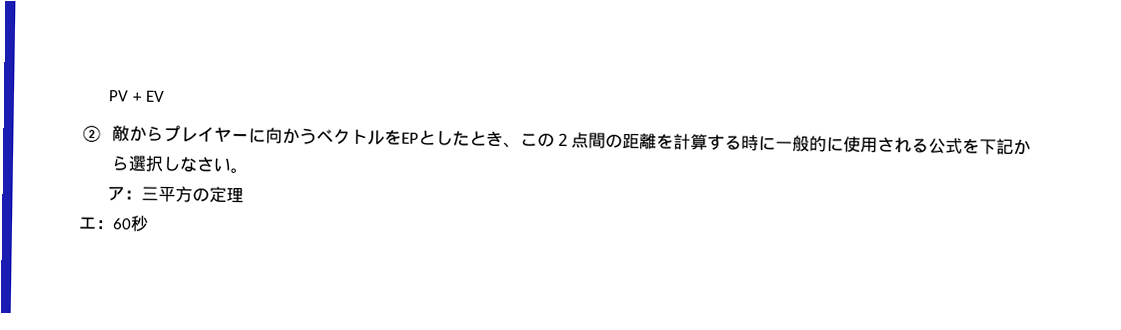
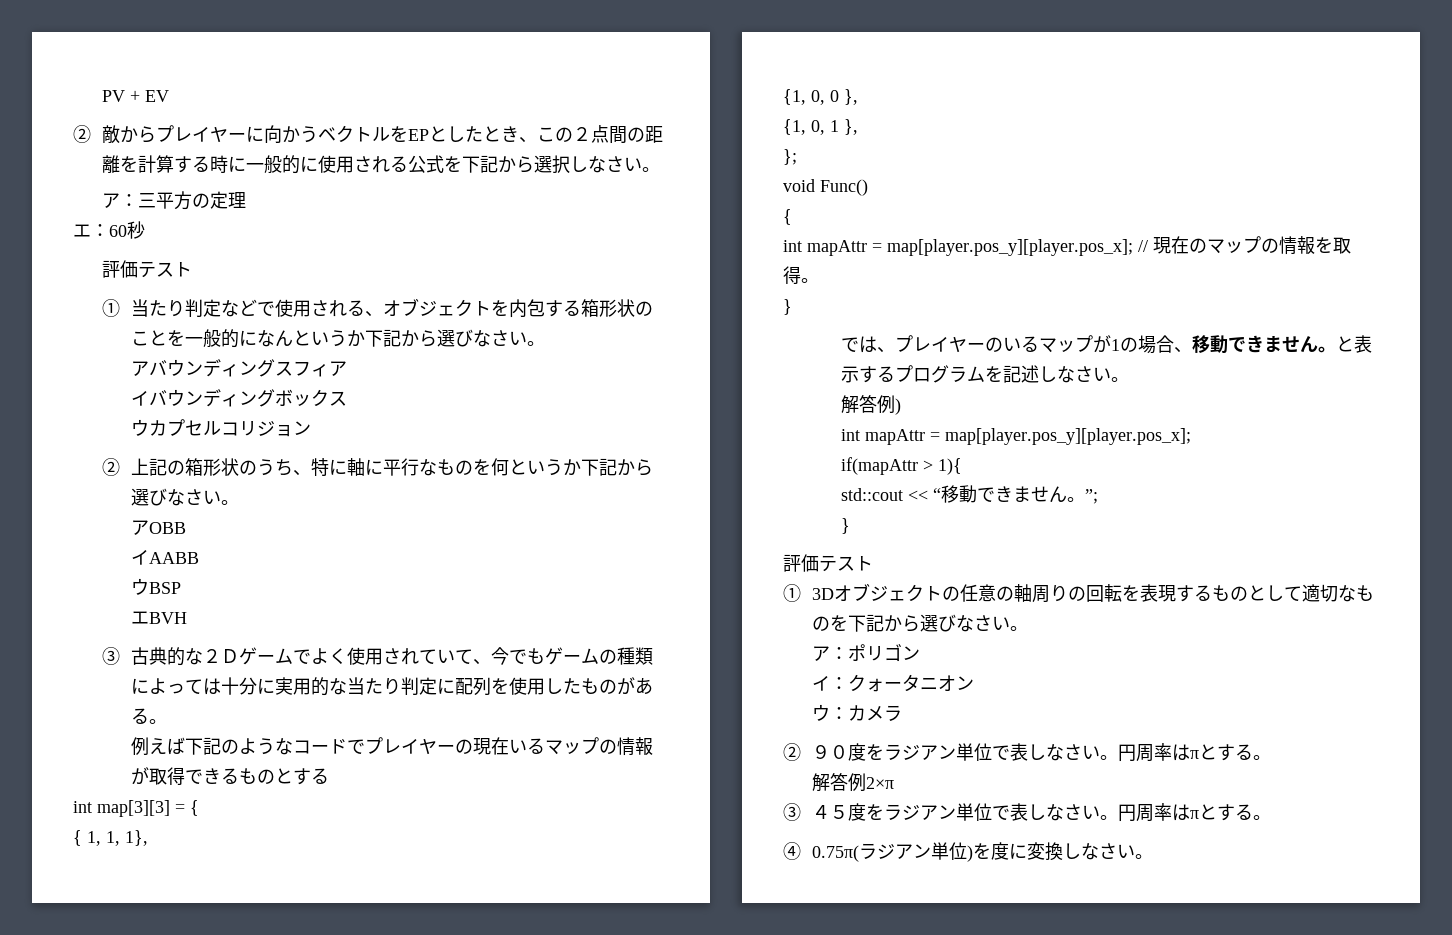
  エ：60秒
+ 評価テスト
+ ①当たり判定などで使用される、オブジェクトを内包する箱形状のことを一般的になんというか下記から選びなさい。
+ アバウンディングスフィア
+ イバウンディングボックス
+ ウカプセルコリジョン
+ ②上記の箱形状のうち、特に軸に平行なものを何というか下記から選びなさい。
+ アOBB
+ イAABB
+ ウBSP
+ エBVH
+ ③古典的な２Ｄゲームでよく使用されていて、今でもゲームの種類によっては十分に実用的な当たり判定に配列を使用したものがある。
+ 例えば下記のようなコードでプレイヤーの現在いるマップの情報が取得できるものとする
+ int map[3][3] = {
+ { 1, 1, 1},
+ {1, 0, 0 },
+ {1, 0, 1 },
+ };
+ void Func()
+ {
+ int mapAttr = map[player.pos_y][player.pos_x]; // 現在のマップの情報を取得。
+ }
+ では、プレイヤーのいるマップが1の場合、移動できません。と表示するプログラムを記述しなさい。
+ 解答例)
+ int mapAttr = map[player.pos_y][player.pos_x];
+ if(mapAttr > 1){
+ std::cout << “移動できません。”;
+ }
+ 評価テスト
+ ① 3Dオブジェクトの任意の軸周りの回転を表現するものとして適切なものを下記から選びなさい。
+ ア：ポリゴン
+ イ：クォータニオン
+ ウ：カメラ
+ ②９０度をラジアン単位で表しなさい。円周率はπとする。
+ 解答例2×π
+ ③４５度をラジアン単位で表しなさい。円周率はπとする。
+ ④ 0.75π(ラジアン単位)を度に変換しなさい。

